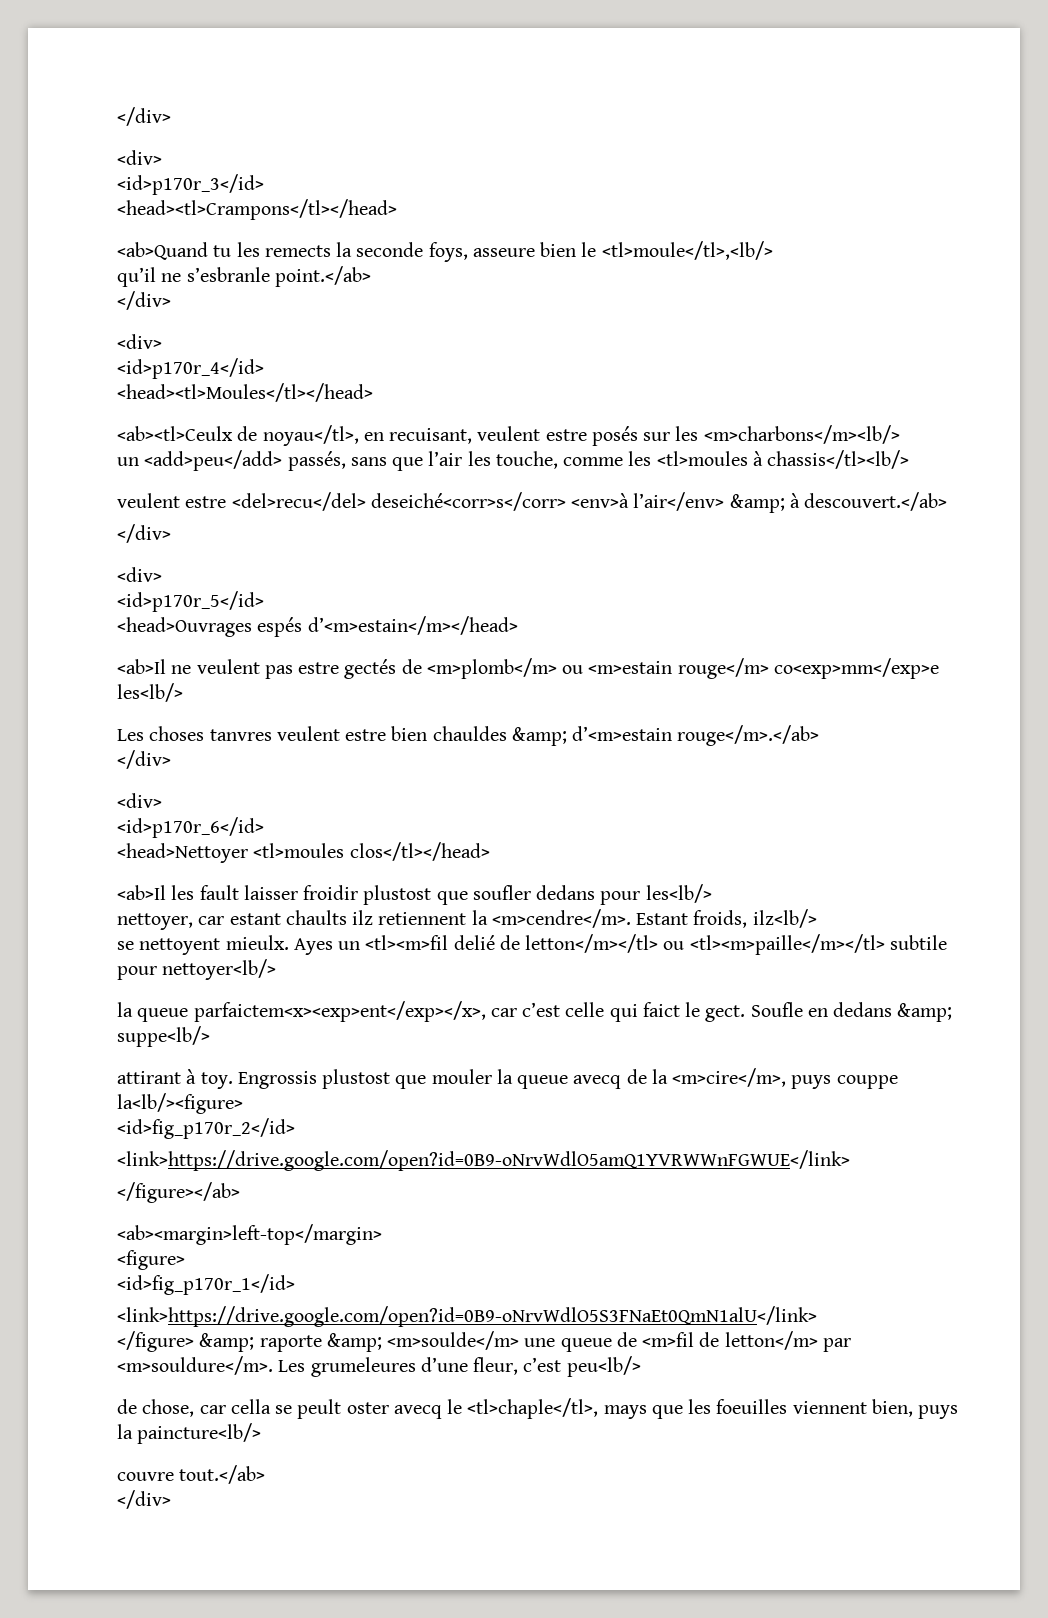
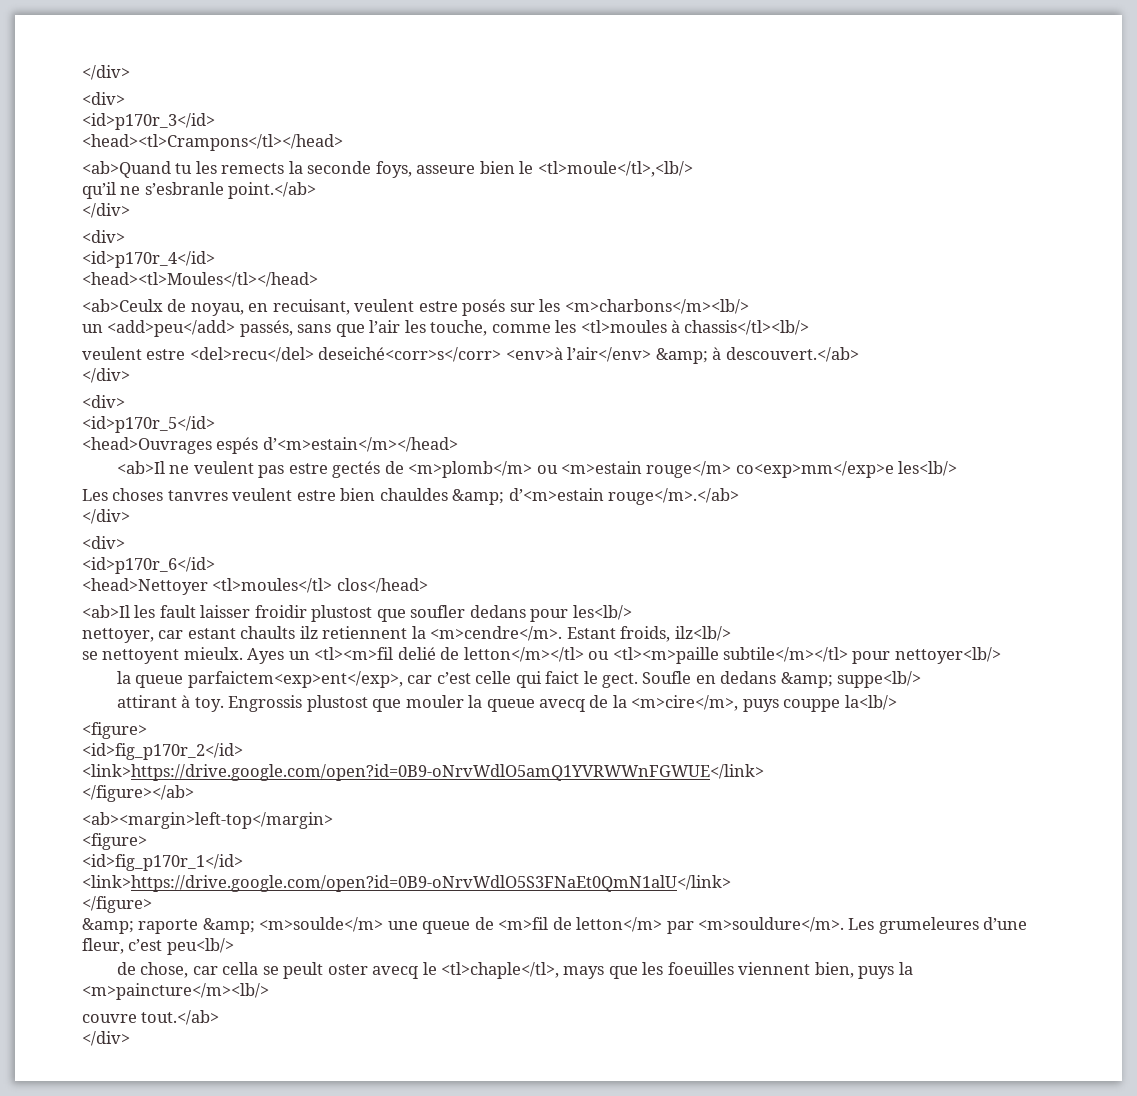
- <ab><tl>Ceulx de noyau</tl>, en recuisant, veulent estre posés sur les <m>charbons</m><lb/>
+ <ab>Ceulx de noyau, en recuisant, veulent estre posés sur les <m>charbons</m><lb/>
- <head>Nettoyer <tl>moules clos</tl></head>
+ <head>Nettoyer <tl>moules</tl> clos</head>
- Ayes un <tl><m>fil delié de letton</m></tl> ou <tl><m>paille</m></tl> subtile pour nettoyer<lb/>
+ Ayes un <tl><m>fil delié de letton</m></tl> ou <tl><m>paille subtile</m></tl> pour nettoyer<lb/>
- la queue parfaictem<x><exp>ent</exp></x>, car c’est celle qui faict le gect.
+ la queue parfaictem<exp>ent</exp>, car c’est celle qui faict le gect.
- Engrossis plustost que mouler la queue avecq de la <m>cire</m>, puys couppe la<lb/><figure>
+ Engrossis plustost que mouler la queue avecq de la <m>cire</m>, puys couppe la<lb/>
+ <figure>
- </figure> &amp; raporte &amp; <m>soulde</m> une queue de <m>fil de letton</m> par <m>souldure</m>.
+ </figure>
+ &amp; raporte &amp; <m>soulde</m> une queue de <m>fil de letton</m> par <m>souldure</m>.
- de chose, car cella se peult oster avecq le <tl>chaple</tl>, mays que les foeuilles viennent bien, puys la paincture<lb/>
+ de chose, car cella se peult oster avecq le <tl>chaple</tl>, mays que les foeuilles viennent bien, puys la <m>paincture</m><lb/>

